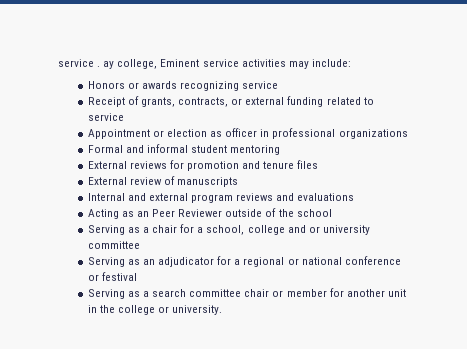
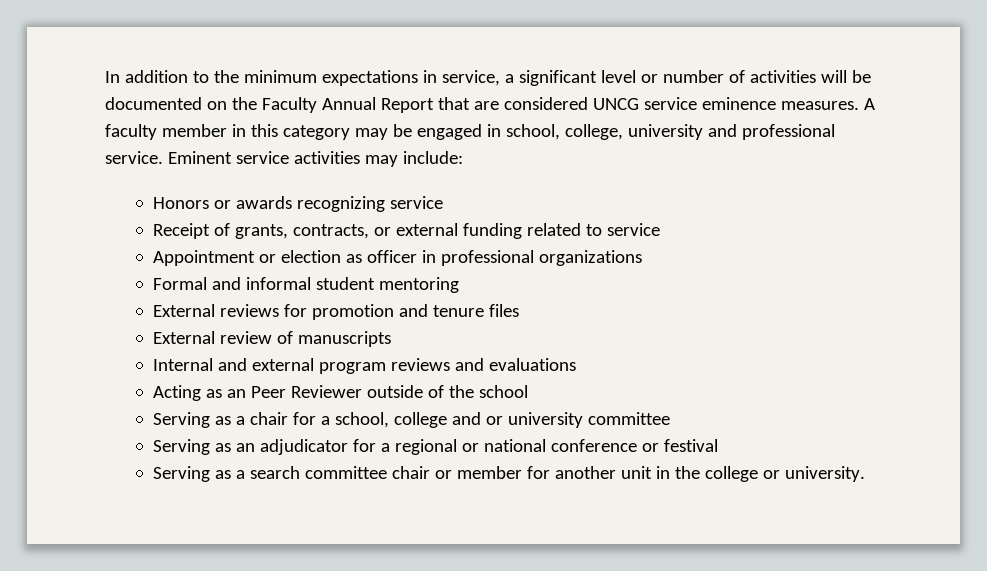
- service . ay college, Eminent service activities may include:
+ In addition to the minimum expectations in service, a significant level or number of activities will be documented on the Faculty Annual Report that are considered UNCG service eminence measures. A faculty member in this category may be engaged in school, college, university and professional service. Eminent service activities may include:

